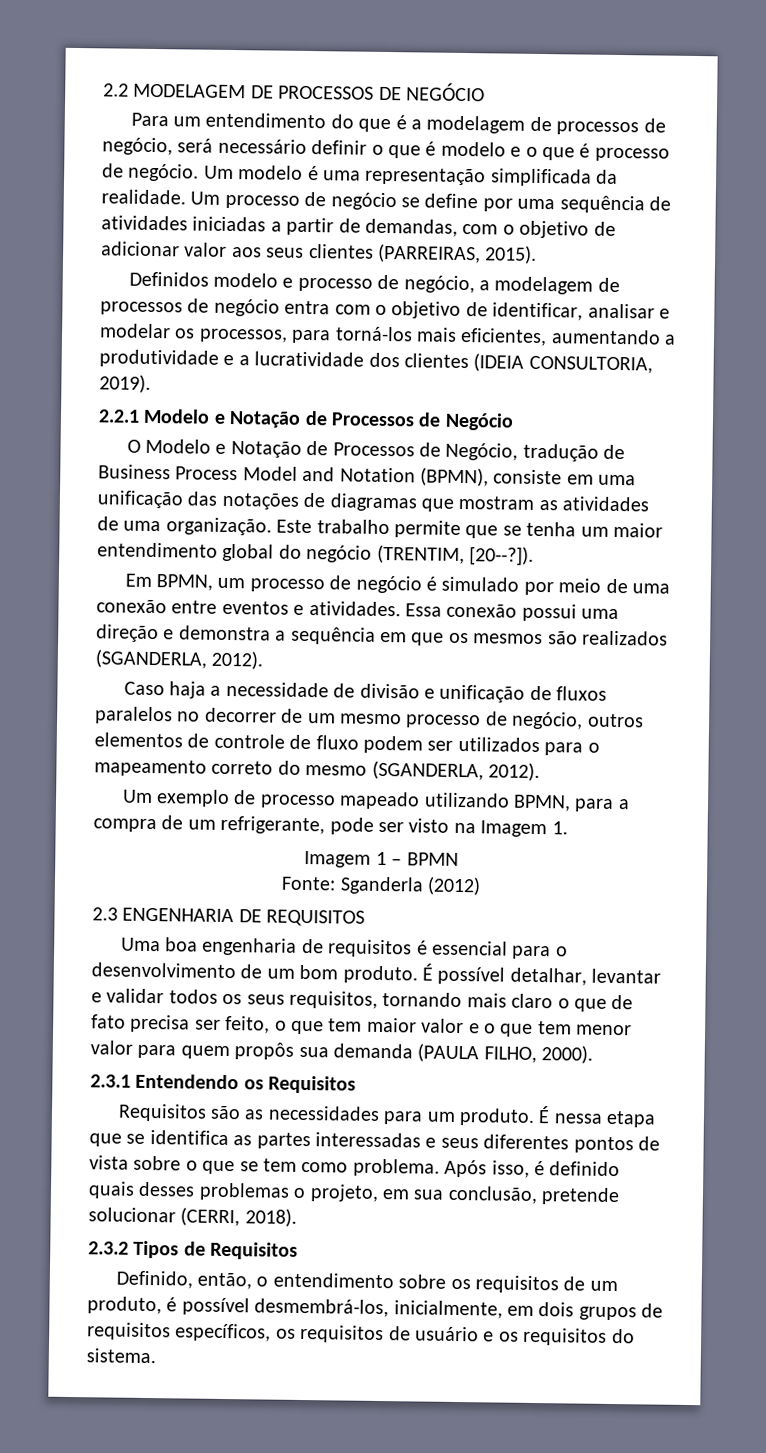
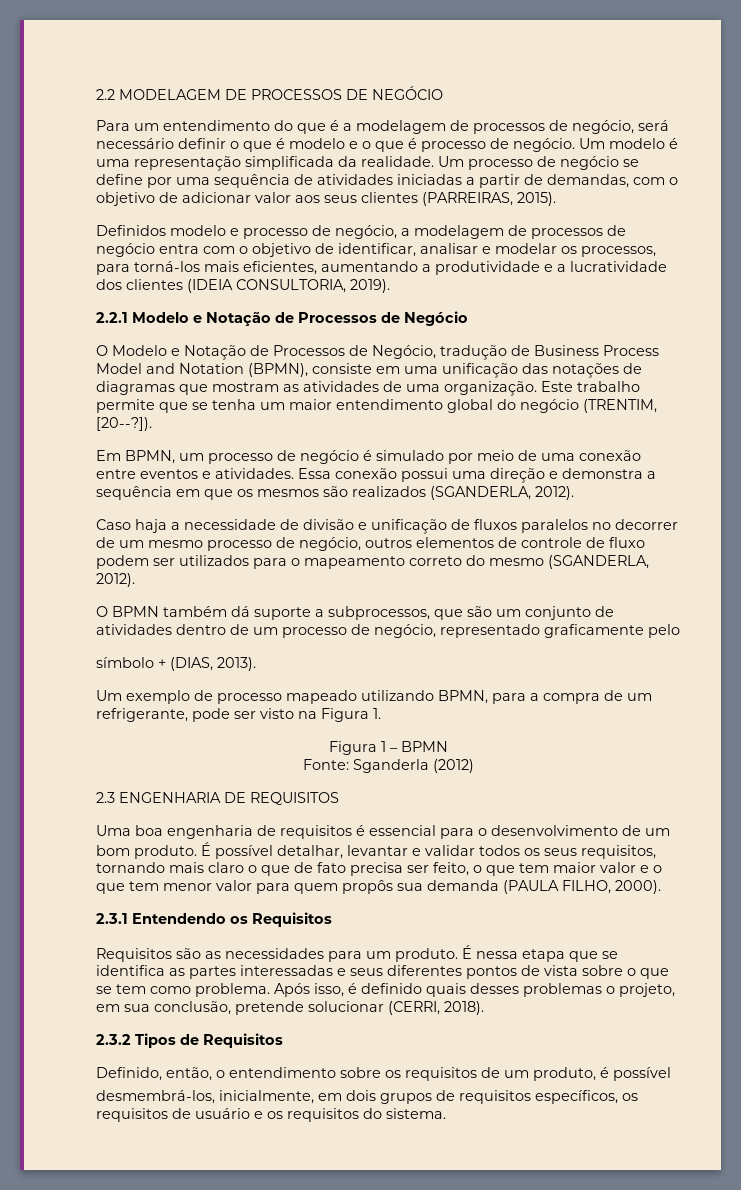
+ O BPMN também dá suporte a subprocessos, que são um conjunto de atividades dentro de um processo de negócio, representado graficamente pelo
+ símbolo + (DIAS, 2013).
- Um exemplo de processo mapeado utilizando BPMN, para a compra de um refrigerante, pode ser visto na Imagem 1.
+ Um exemplo de processo mapeado utilizando BPMN, para a compra de um refrigerante, pode ser visto na Figura 1.
- Imagem 1 – BPMN
+ Figura 1 – BPMN
- Definido, então, o entendimento sobre os requisitos de um produto, é possível desmembrá-los, inicialmente, em dois grupos de requisitos específicos, os requisitos de usuário e os requisitos do sistema.
+ Definido, então, o entendimento sobre os requisitos de um produto, é possível
+ desmembrá-los, inicialmente, em dois grupos de requisitos específicos, os requisitos de usuário e os requisitos do sistema.

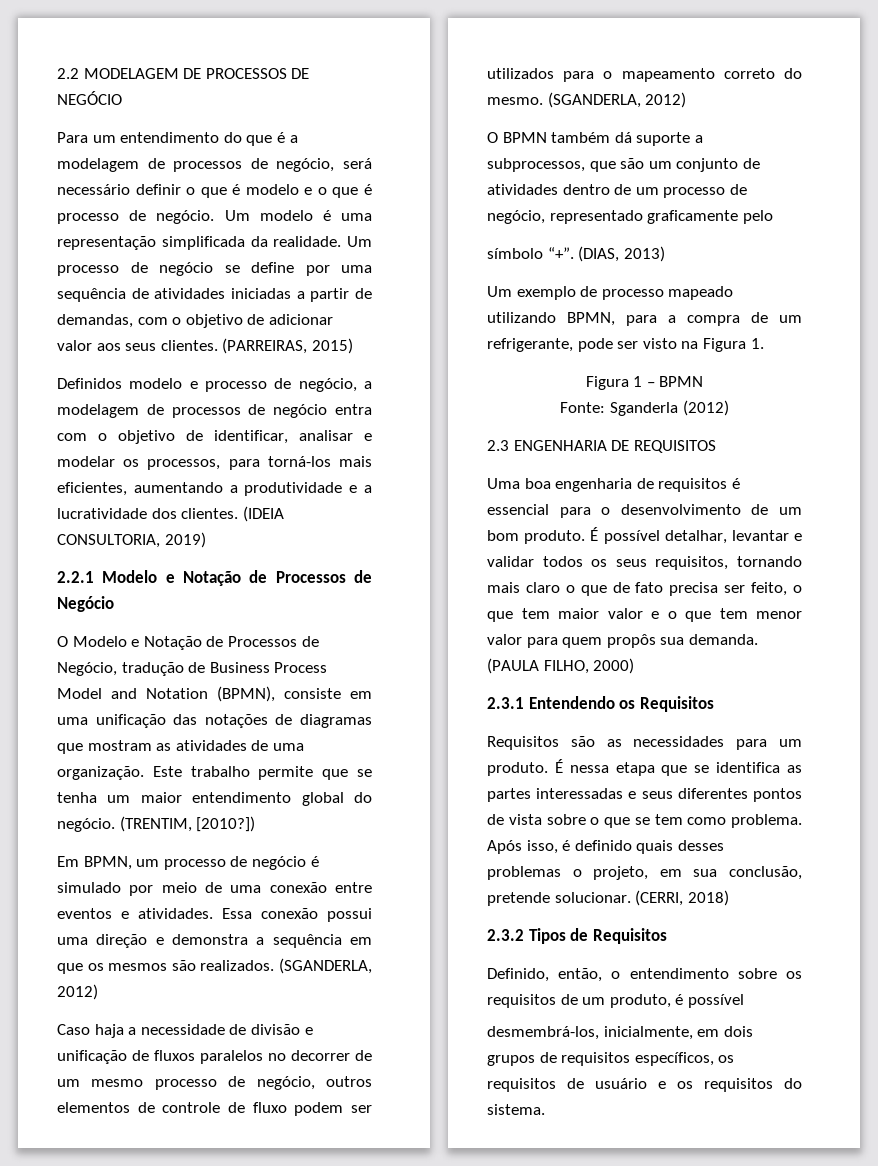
- Um processo de negócio se define por uma sequência de atividades iniciadas a partir de demandas, com o objetivo de adicionar valor aos seus clientes (PARREIRAS, 2015).
+ Um processo de negócio se define por uma sequência de atividades iniciadas a partir de demandas, com o objetivo de adicionar valor aos seus clientes. (PARREIRAS, 2015)
- Definidos modelo e processo de negócio, a modelagem de processos de negócio entra com o objetivo de identificar, analisar e modelar os processos, para torná-los mais eficientes, aumentando a produtividade e a lucratividade dos clientes (IDEIA CONSULTORIA, 2019).
+ Definidos modelo e processo de negócio, a modelagem de processos de negócio entra com o objetivo de identificar, analisar e modelar os processos, para torná-los mais eficientes, aumentando a produtividade e a lucratividade dos clientes. (IDEIA CONSULTORIA, 2019)
- Este trabalho permite que se tenha um maior entendimento global do negócio (TRENTIM, [20--?]).
+ Este trabalho permite que se tenha um maior entendimento global do negócio. (TRENTIM, [2010?])
- Essa conexão possui uma direção e demonstra a sequência em que os mesmos são realizados (SGANDERLA, 2012).
+ Essa conexão possui uma direção e demonstra a sequência em que os mesmos são realizados. (SGANDERLA, 2012)
- Caso haja a necessidade de divisão e unificação de fluxos paralelos no decorrer de um mesmo processo de negócio, outros elementos de controle de fluxo podem ser utilizados para o mapeamento correto do mesmo (SGANDERLA, 2012).
+ Caso haja a necessidade de divisão e unificação de fluxos paralelos no decorrer de um mesmo processo de negócio, outros elementos de controle de fluxo podem ser utilizados para o mapeamento correto do mesmo. (SGANDERLA, 2012)
- símbolo + (DIAS, 2013).
+ símbolo “+”. (DIAS, 2013)
- É possível detalhar, levantar e validar todos os seus requisitos, tornando mais claro o que de fato precisa ser feito, o que tem maior valor e o que tem menor valor para quem propôs sua demanda (PAULA FILHO, 2000).
+ É possível detalhar, levantar e validar todos os seus requisitos, tornando mais claro o que de fato precisa ser feito, o que tem maior valor e o que tem menor valor para quem propôs sua demanda. (PAULA FILHO, 2000)
- Após isso, é definido quais desses problemas o projeto, em sua conclusão, pretende solucionar (CERRI, 2018).
+ Após isso, é definido quais desses problemas o projeto, em sua conclusão, pretende solucionar. (CERRI, 2018)

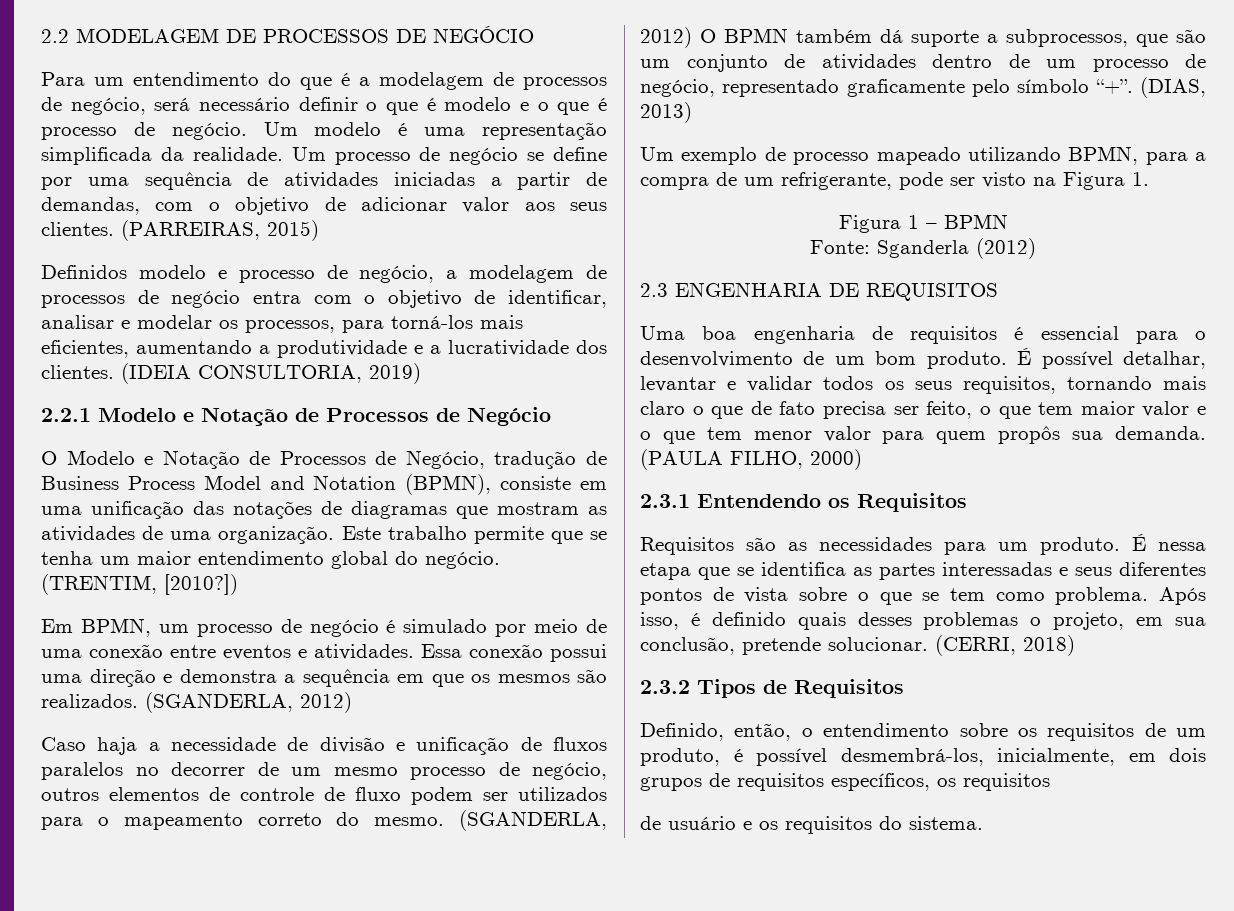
- Caso haja a necessidade de divisão e unificação de fluxos paralelos no decorrer de um mesmo processo de negócio, outros elementos de controle de fluxo podem ser utilizados para o mapeamento correto do mesmo. (SGANDERLA, 2012)
- O BPMN também dá suporte a subprocessos, que são um conjunto de atividades dentro de um processo de negócio, representado graficamente pelo
- símbolo “+”.
+ Caso haja a necessidade de divisão e unificação de fluxos paralelos no decorrer de um mesmo processo de negócio, outros elementos de controle de fluxo podem ser utilizados para o mapeamento correto do mesmo. (SGANDERLA, 2012) O BPMN também dá suporte a subprocessos, que são um conjunto de atividades dentro de um processo de negócio, representado graficamente pelo símbolo “+”.
- Definido, então, o entendimento sobre os requisitos de um produto, é possível
- desmembrá-los, inicialmente, em dois grupos de requisitos específicos, os requisitos de usuário e os requisitos do sistema.
+ Definido, então, o entendimento sobre os requisitos de um produto, é possível desmembrá-los, inicialmente, em dois grupos de requisitos específicos, os requisitos
+ de usuário e os requisitos do sistema.

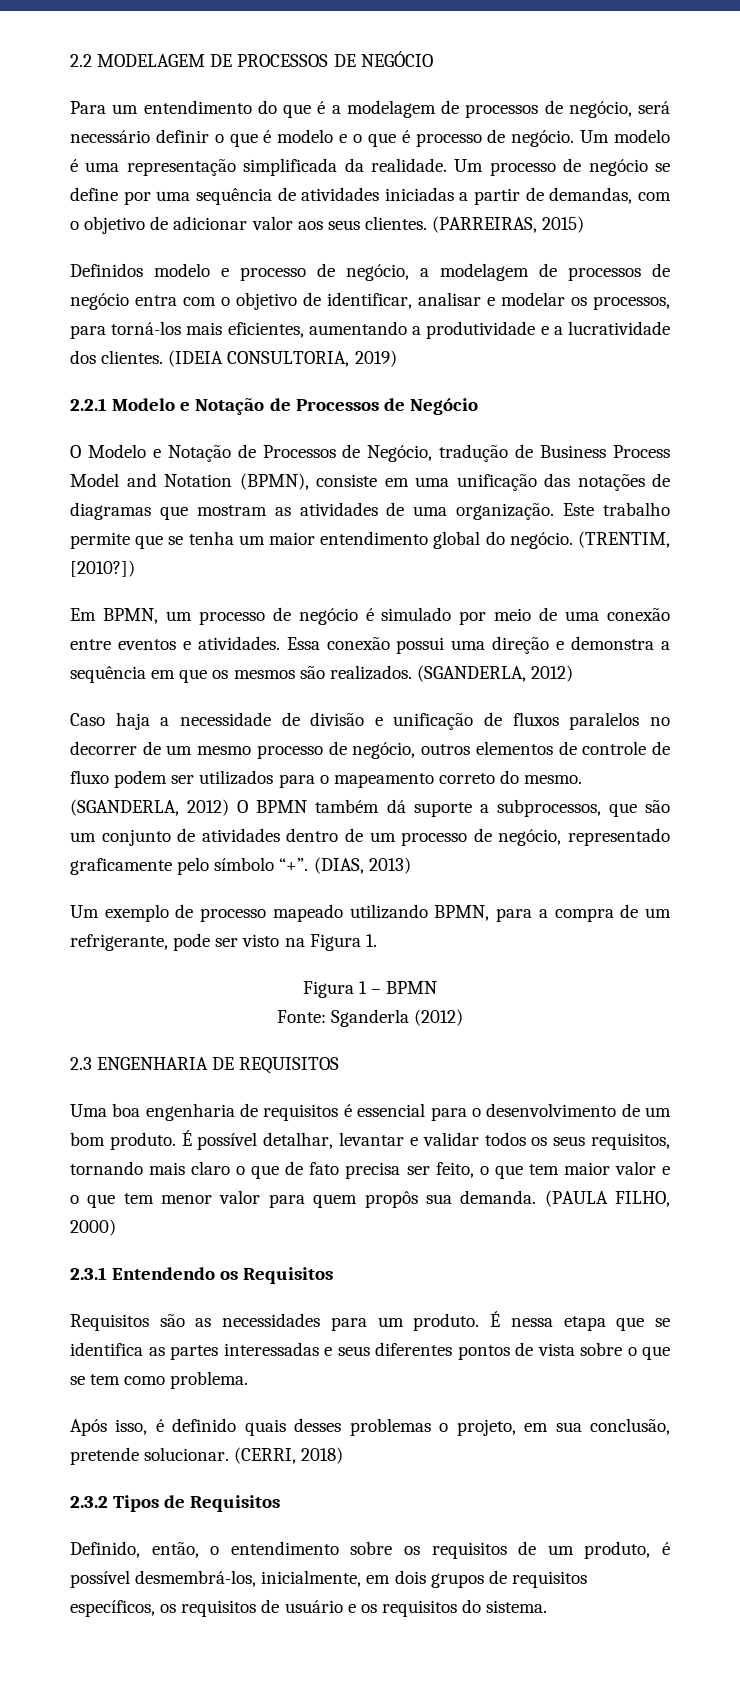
- É nessa etapa que se identifica as partes interessadas e seus diferentes pontos de vista sobre o que se tem como problema. Após isso, é definido quais desses problemas o projeto, em sua conclusão, pretende solucionar.
+ É nessa etapa que se identifica as partes interessadas e seus diferentes pontos de vista sobre o que se tem como problema.
+ Após isso, é definido quais desses problemas o projeto, em sua conclusão, pretende solucionar.
- Definido, então, o entendimento sobre os requisitos de um produto, é possível desmembrá-los, inicialmente, em dois grupos de requisitos específicos, os requisitos
- de usuário e os requisitos do sistema.
+ Definido, então, o entendimento sobre os requisitos de um produto, é possível desmembrá-los, inicialmente, em dois grupos de requisitos específicos, os requisitos de usuário e os requisitos do sistema.

